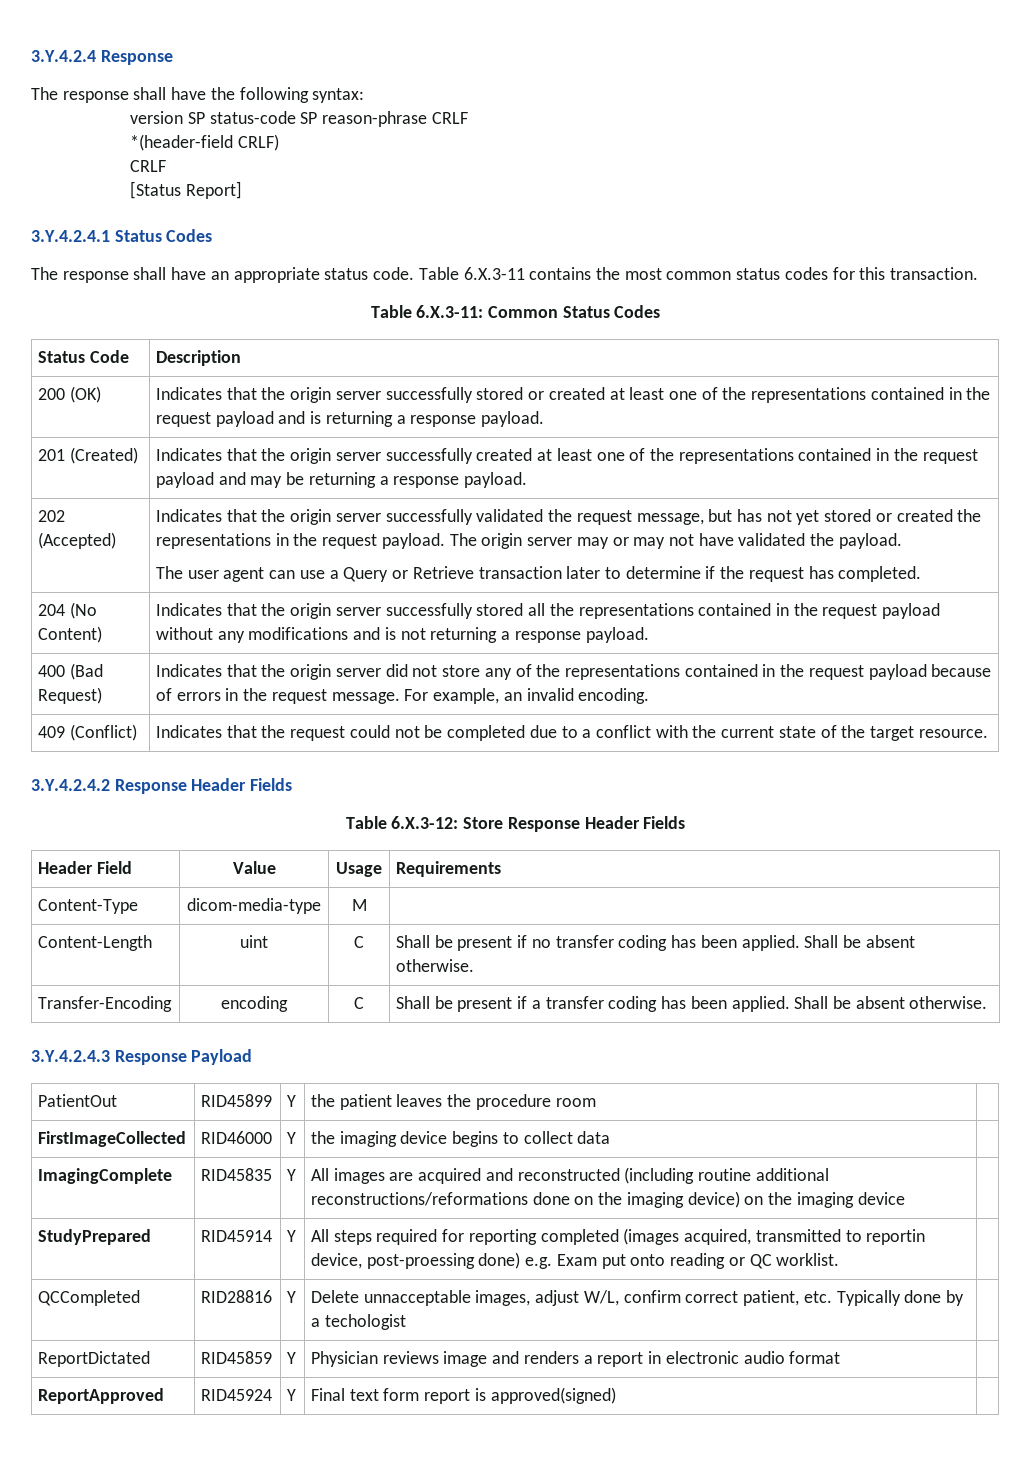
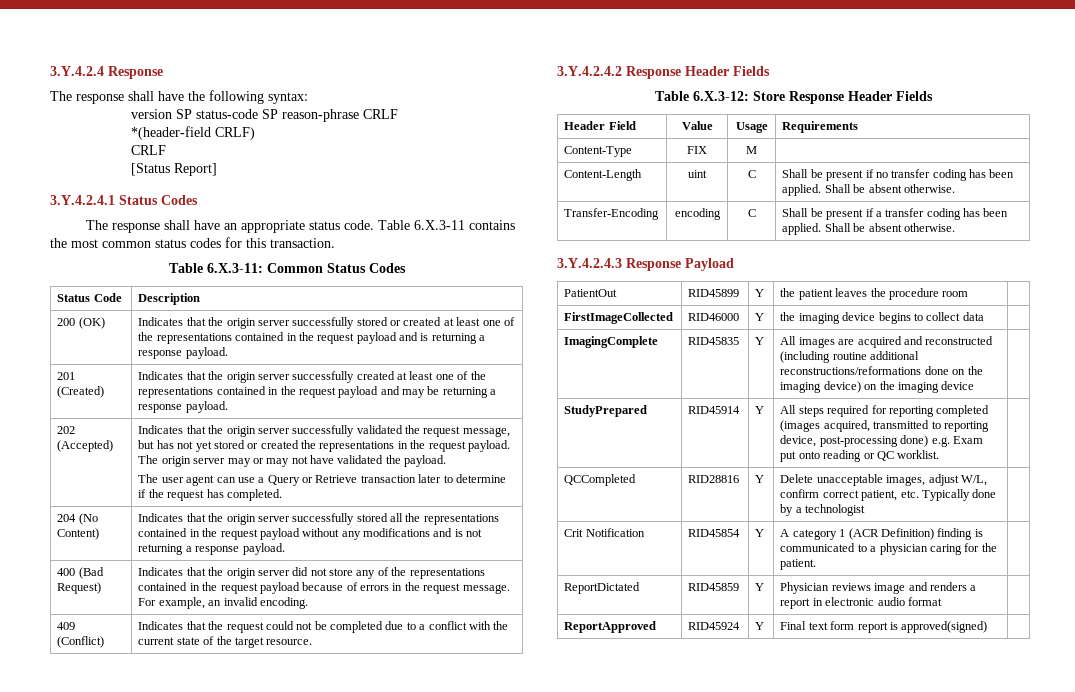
- Content-Type | dicom-media-type | M |
+ Content-Type | FIX | M |
- StudyPrepared | RID45914 | Y | All steps required for reporting completed (images acquired, transmitted to reportin device, post-proessing done) e.g. Exam put onto reading or QC worklist. |
+ StudyPrepared | RID45914 | Y | All steps required for reporting completed (images acquired, transmitted to reporting device, post-processing done) e.g. Exam put onto reading or QC worklist. |
- QCCompleted | RID28816 | Y | Delete unnacceptable images, adjust W/L, confirm correct patient, etc. Typically done by a techologist |
+ QCCompleted | RID28816 | Y | Delete unacceptable images, adjust W/L, confirm correct patient, etc. Typically done by a technologist |
+ Crit Notification | RID45854 | Y | A category 1 (ACR Definition) finding is communicated to a physician caring for the patient. |

